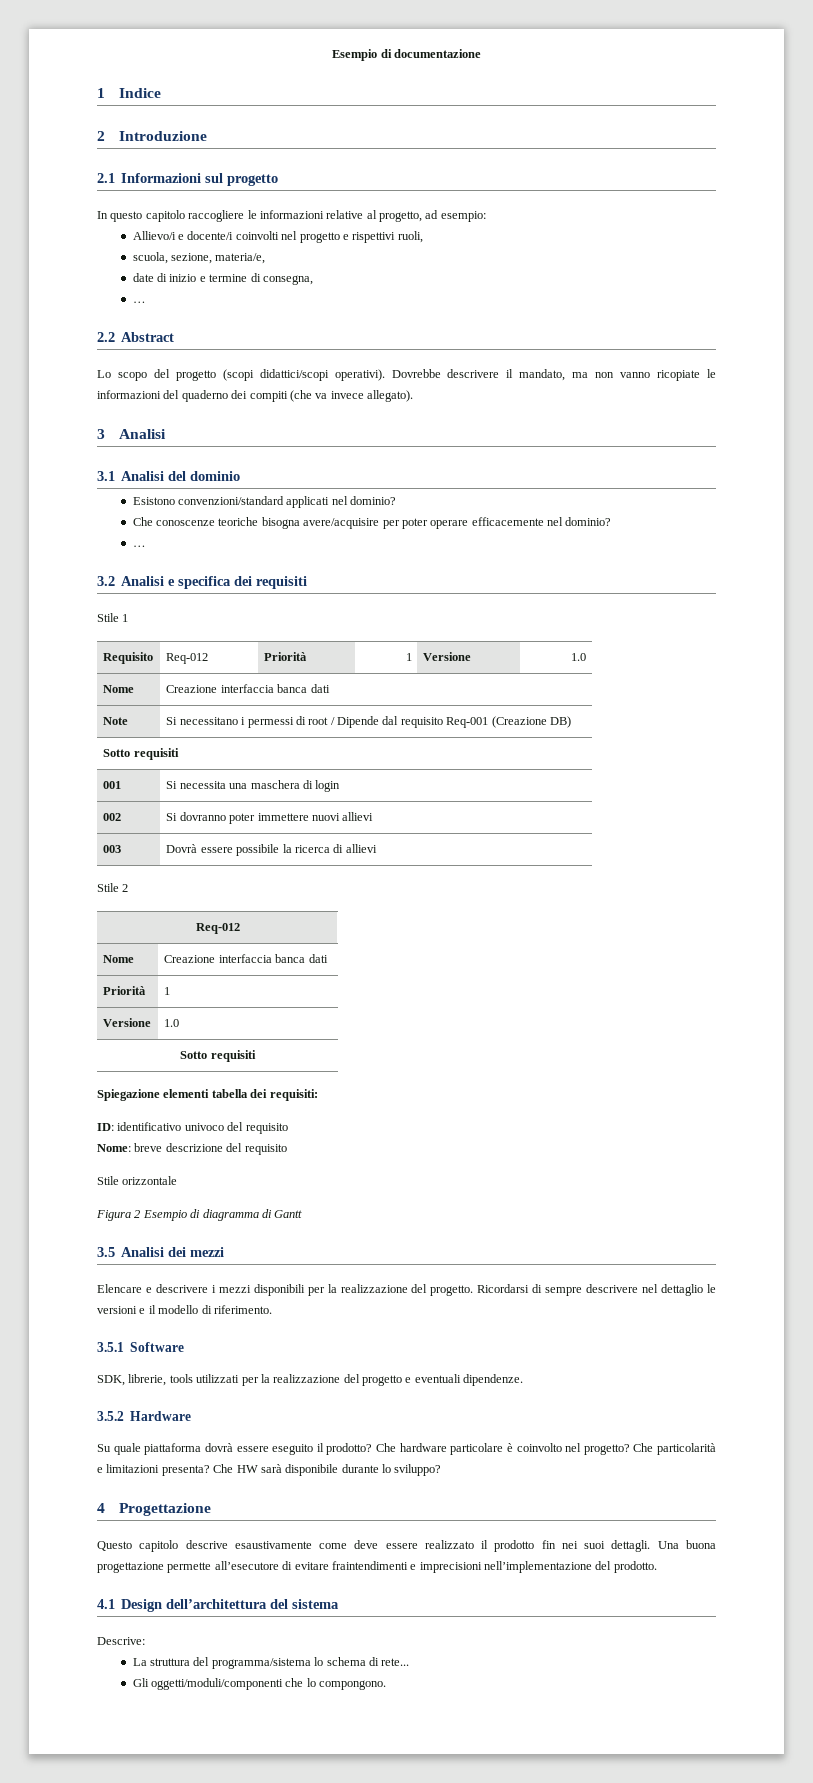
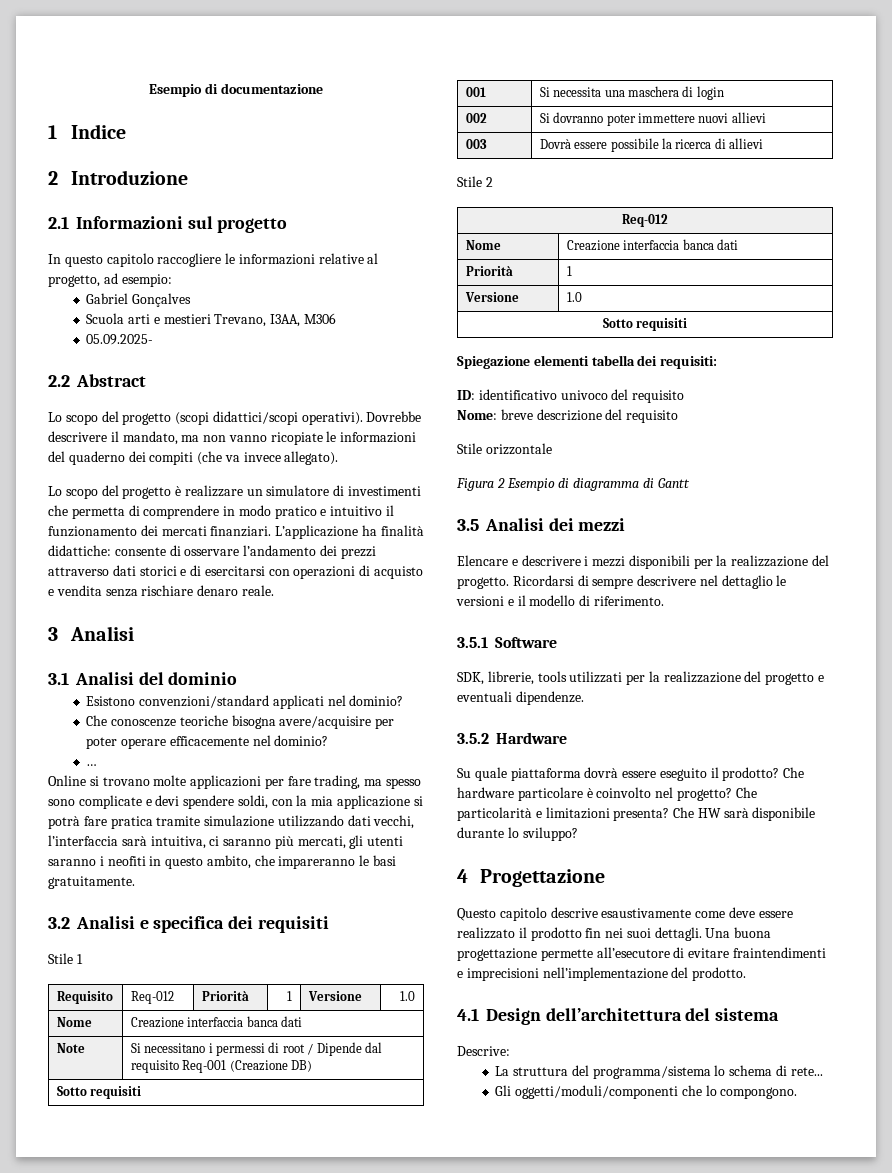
- Allievo/i e docente/i coinvolti nel progetto e rispettivi ruoli,
- scuola, sezione, materia/e,
- date di inizio e termine di consegna,
- …
+ Gabriel Gonçalves
+ Scuola arti e mestieri Trevano, I3AA, M306
+ 05.09.2025-
+ Lo scopo del progetto è realizzare un simulatore di investimenti che permetta di comprendere in modo pratico e intuitivo il funzionamento dei mercati finanziari. L’applicazione ha finalità didattiche: consente di osservare l’andamento dei prezzi attraverso dati storici e di esercitarsi con operazioni di acquisto e vendita senza rischiare denaro reale.
+ Online si trovano molte applicazioni per fare trading, ma spesso sono complicate e devi spendere soldi, con la mia applicazione si potrà fare pratica tramite simulazione utilizzando dati vecchi, l’interfaccia sarà intuitiva, ci saranno più mercati, gli utenti saranno i neofiti in questo ambito, che impareranno le basi gratuitamente.

